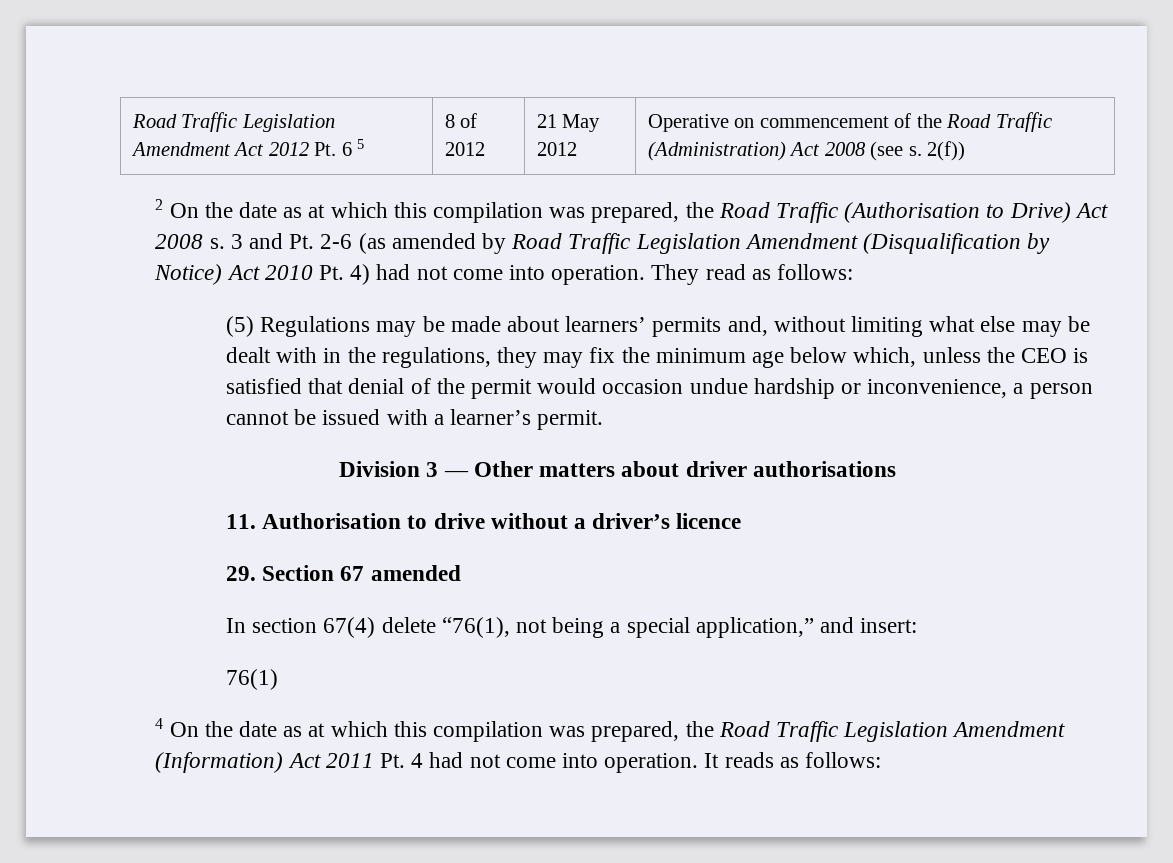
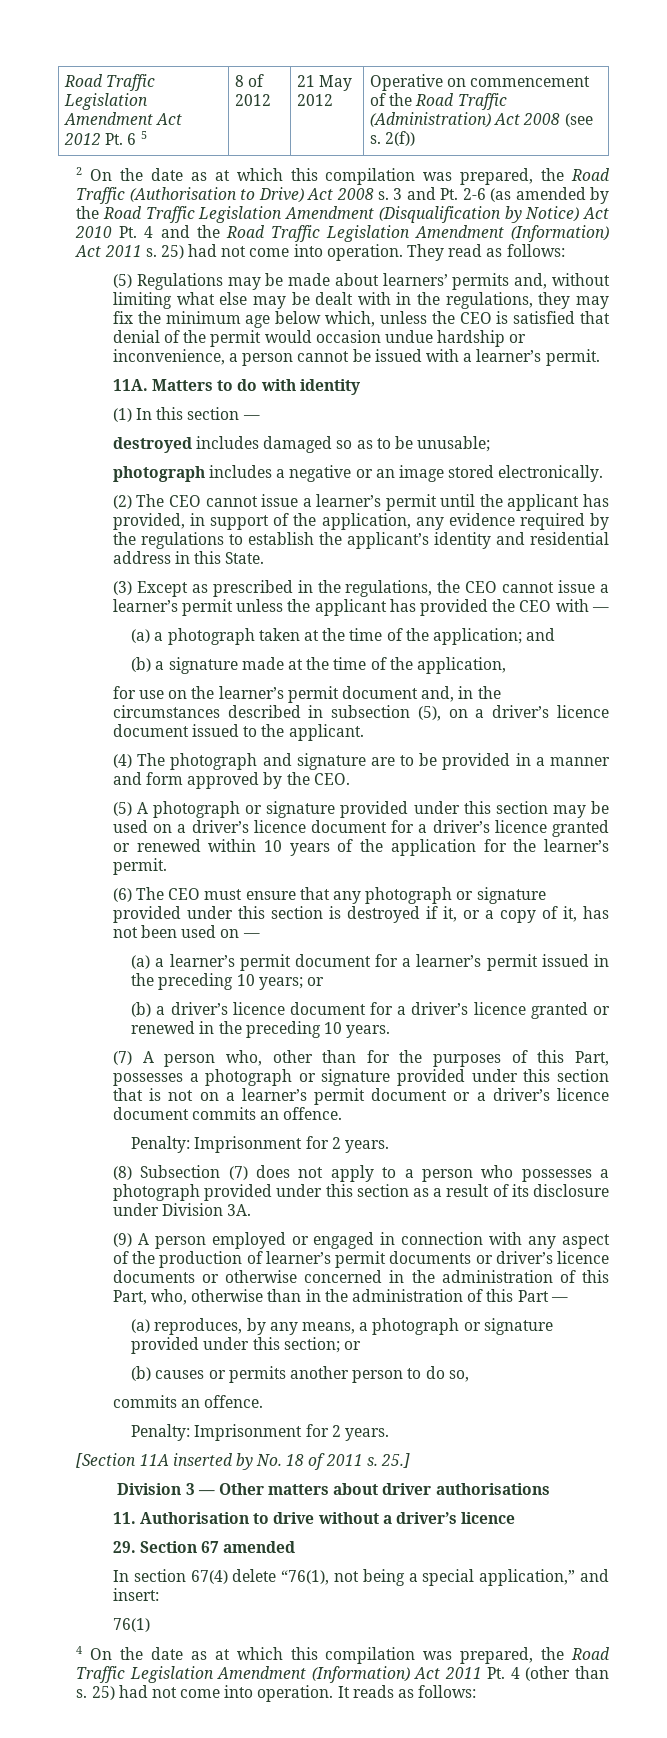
- 3 and Pt. 2-6 (as amended by Road Traffic Legislation Amendment (Disqualification by Notice) Act 2010 Pt. 4) had not come into operation.
+ 3 and Pt. 2-6 (as amended by the Road Traffic Legislation Amendment (Disqualification by Notice) Act 2010 Pt. 4 and the Road Traffic Legislation Amendment (Information) Act 2011 s. 25) had not come into operation.
+ 11A. Matters to do with identity
+ (1) In this section —
+ destroyed includes damaged so as to be unusable;
+ photograph includes a negative or an image stored electronically.
+ (2) The CEO cannot issue a learner’s permit until the applicant has provided, in support of the application, any evidence required by the regulations to establish the applicant’s identity and residential address in this State.
+ (3) Except as prescribed in the regulations, the CEO cannot issue a learner’s permit unless the applicant has provided the CEO with —
+ (a) a photograph taken at the time of the application; and
+ (b) a signature made at the time of the application,
+ for use on the learner’s permit document and, in the circumstances described in subsection (5), on a driver’s licence document issued to the applicant.
+ (4) The photograph and signature are to be provided in a manner and form approved by the CEO.
+ (5) A photograph or signature provided under this section may be used on a driver’s licence document for a driver’s licence granted or renewed within 10 years of the application for the learner’s permit.
+ (6) The CEO must ensure that any photograph or signature provided under this section is destroyed if it, or a copy of it, has not been used on —
+ (a) a learner’s permit document for a learner’s permit issued in the preceding 10 years; or
+ (b) a driver’s licence document for a driver’s licence granted or renewed in the preceding 10 years.
+ (7) A person who, other than for the purposes of this Part, possesses a photograph or signature provided under this section that is not on a learner’s permit document or a driver’s licence document commits an offence.
+ Penalty: Imprisonment for 2 years.
+ (8) Subsection (7) does not apply to a person who possesses a photograph provided under this section as a result of its disclosure under Division 3A.
+ (9) A person employed or engaged in connection with any aspect of the production of learner’s permit documents or driver’s licence documents or otherwise concerned in the administration of this Part, who, otherwise than in the administration of this Part —
+ (a) reproduces, by any means, a photograph or signature provided under this section; or
+ (b) causes or permits another person to do so,
+ commits an offence.
+ Penalty: Imprisonment for 2 years.
+ [Section 11A inserted by No. 18 of 2011 s. 25.]
- 4 On the date as at which this compilation was prepared, the Road Traffic Legislation Amendment (Information) Act 2011 Pt. 4 had not come into operation.
+ 4 On the date as at which this compilation was prepared, the Road Traffic Legislation Amendment (Information) Act 2011 Pt. 4 (other than s. 25) had not come into operation.

